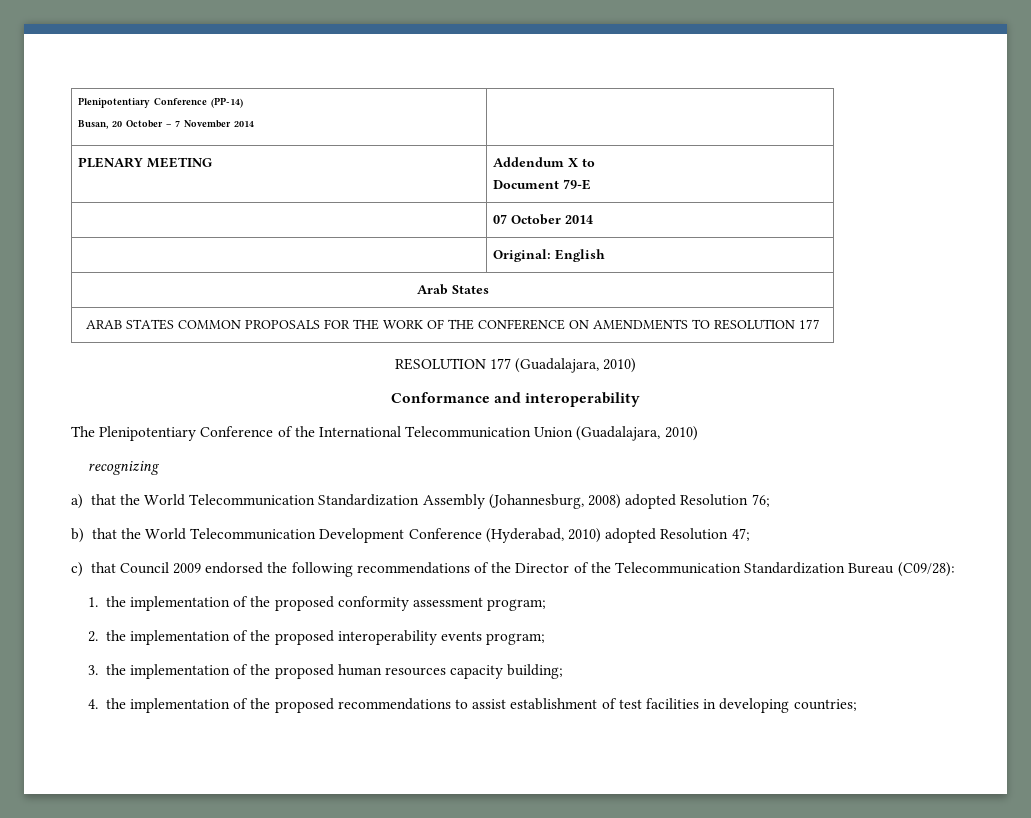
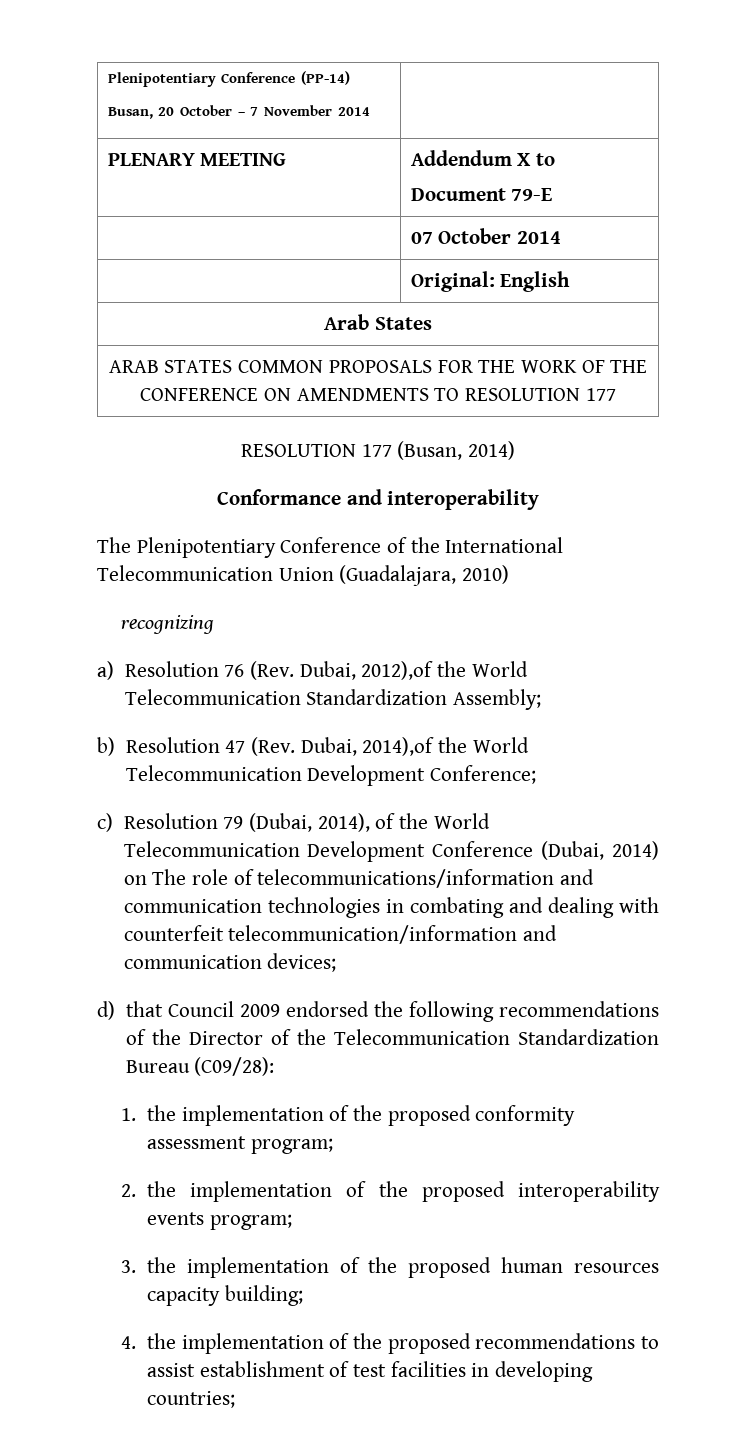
- RESOLUTION 177 (Guadalajara, 2010)
+ RESOLUTION 177 (Busan, 2014)
- a) that the World Telecommunication Standardization Assembly (Johannesburg, 2008) adopted Resolution 76;
- b) that the World Telecommunication Development Conference (Hyderabad, 2010) adopted Resolution 47;
- c) that Council 2009 endorsed the following recommendations of the Director of the Telecommunication Standardization Bureau (C09/28):
+ a) Resolution 76 (Rev. Dubai, 2012),of the World Telecommunication Standardization Assembly;
+ b) Resolution 47 (Rev. Dubai, 2014),of the World Telecommunication Development Conference;
+ c) Resolution 79 (Dubai, 2014), of the World Telecommunication Development Conference (Dubai, 2014) on The role of telecommunications/information and communication technologies in combating and dealing with counterfeit telecommunication/information and communication devices;
+ d) that Council 2009 endorsed the following recommendations of the Director of the Telecommunication Standardization Bureau (C09/28):

